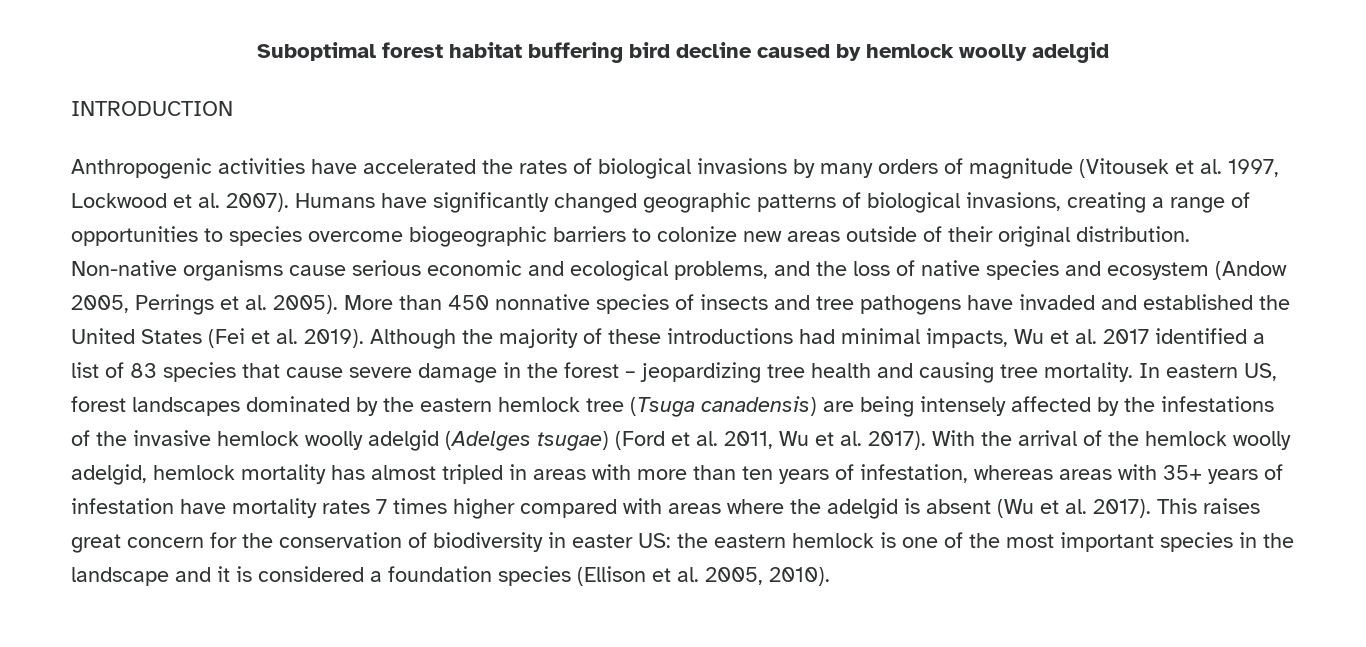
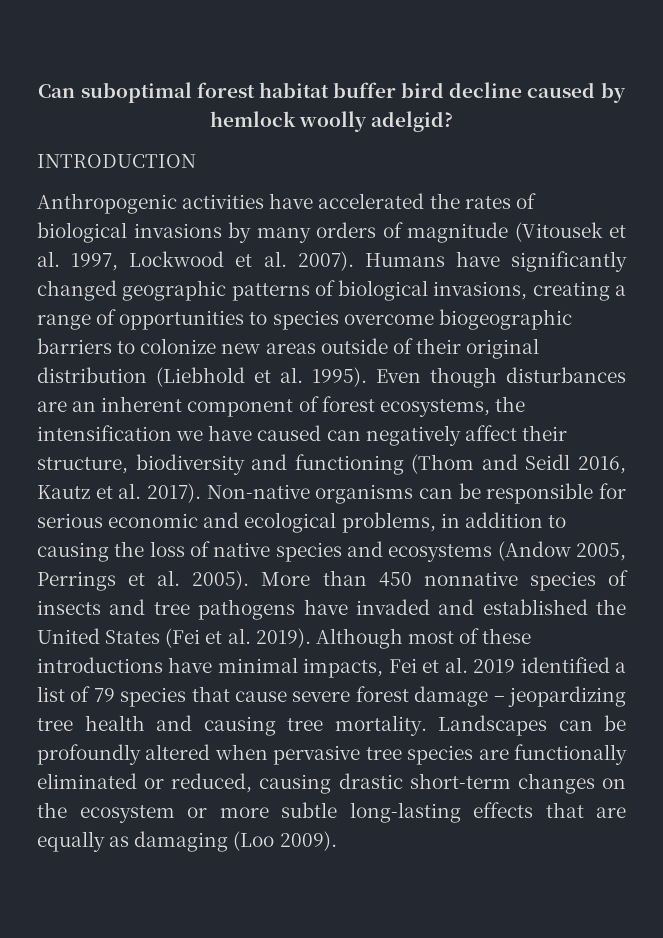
- Suboptimal forest habitat buffering bird decline caused by hemlock woolly adelgid
+ Can suboptimal forest habitat buffer bird decline caused by hemlock woolly adelgid?
- Humans have significantly changed geographic patterns of biological invasions, creating a range of opportunities to species overcome biogeographic barriers to colonize new areas outside of their original distribution. Non-native organisms cause serious economic and ecological problems, and the loss of native species and ecosystem (Andow 2005, Perrings et al. 2005).
+ Humans have significantly changed geographic patterns of biological invasions, creating a range of opportunities to species overcome biogeographic barriers to colonize new areas outside of their original distribution (Liebhold et al. 1995). Even though disturbances are an inherent component of forest ecosystems, the intensification we have caused can negatively affect their structure, biodiversity and functioning (Thom and Seidl 2016, Kautz et al. 2017). Non-native organisms can be responsible for serious economic and ecological problems, in addition to causing the loss of native species and ecosystems (Andow 2005, Perrings et al. 2005).
- Although the majority of these introductions had minimal impacts, Wu et al. 2017 identified a list of 83 species that cause severe damage in the forest – jeopardizing tree health and causing tree mortality.
+ Although most of these introductions have minimal impacts, Fei et al. 2019 identified a list of 79 species that cause severe forest damage – jeopardizing tree health and causing tree mortality.
- In eastern US, forest landscapes dominated by the eastern hemlock tree (Tsuga canadensis) are being intensely affected by the infestations of the invasive hemlock woolly adelgid (Adelges tsugae) (Ford et al. 2011, Wu et al. 2017). With the arrival of the hemlock woolly adelgid, hemlock mortality has almost tripled in areas with more than ten years of infestation, whereas areas with 35+ years of infestation have mortality rates 7 times higher compared with areas where the adelgid is absent (Wu et al. 2017). This raises great concern for the conservation of biodiversity in easter US: the eastern hemlock is one of the most important species in the landscape and it is considered a foundation species (Ellison et al. 2005, 2010).
+ Landscapes can be profoundly altered when pervasive tree species are functionally eliminated or reduced, causing drastic short-term changes on the ecosystem or more subtle long-lasting effects that are equally as damaging (Loo 2009).

